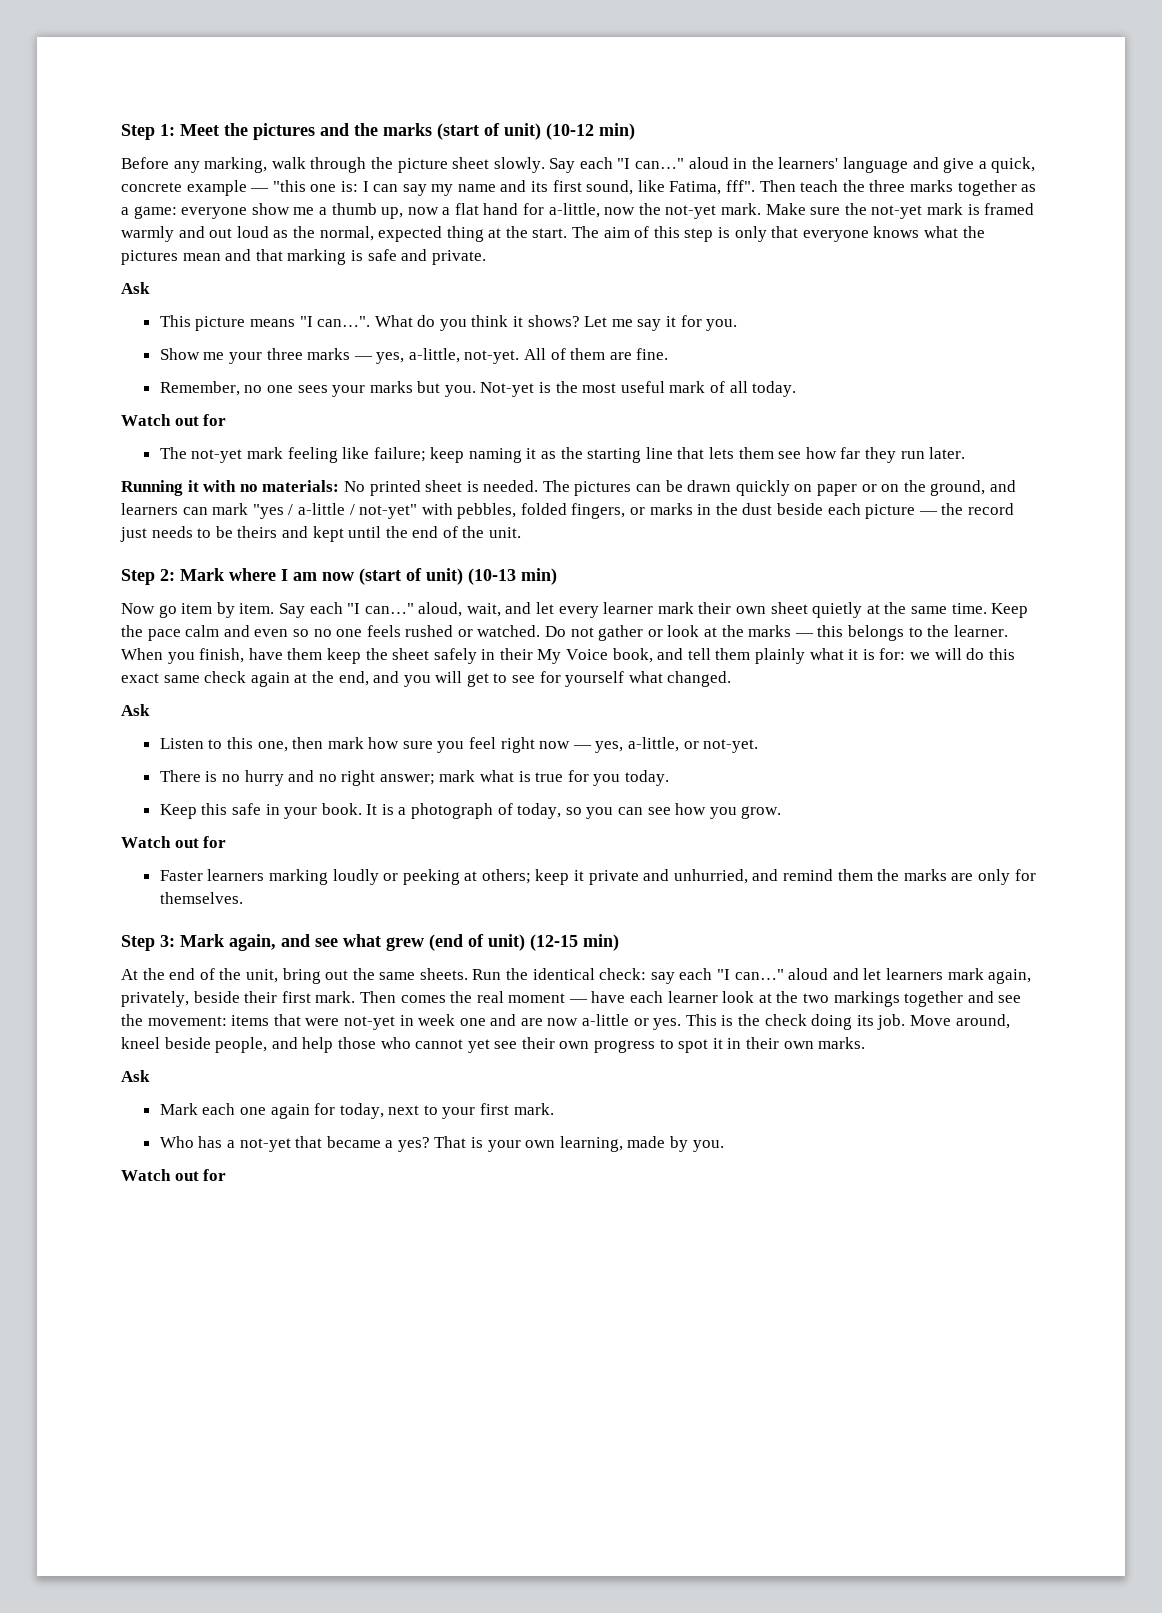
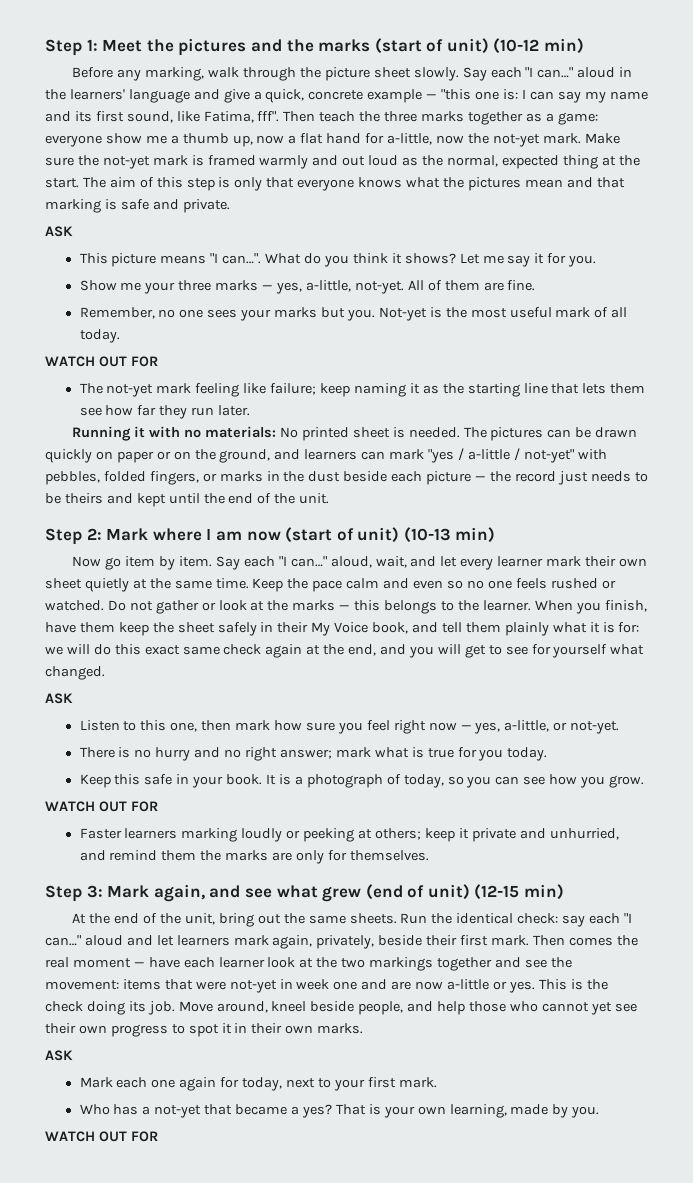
  The aim of this step is only that everyone knows what the pictures mean and that marking is safe and private.
- Ask
+ ASK
  Not-yet is the most useful mark of all today.
- Watch out for
+ WATCH OUT FOR
  When you finish, have them keep the sheet safely in their My Voice book, and tell them plainly what it is for: we will do this exact same check again at the end, and you will get to see for yourself what changed.
- Ask
+ ASK
  It is a photograph of today, so you can see how you grow.
- Watch out for
+ WATCH OUT FOR
  Move around, kneel beside people, and help those who cannot yet see their own progress to spot it in their own marks.
- Ask
+ ASK
  That is your own learning, made by you.
- Watch out for
+ WATCH OUT FOR

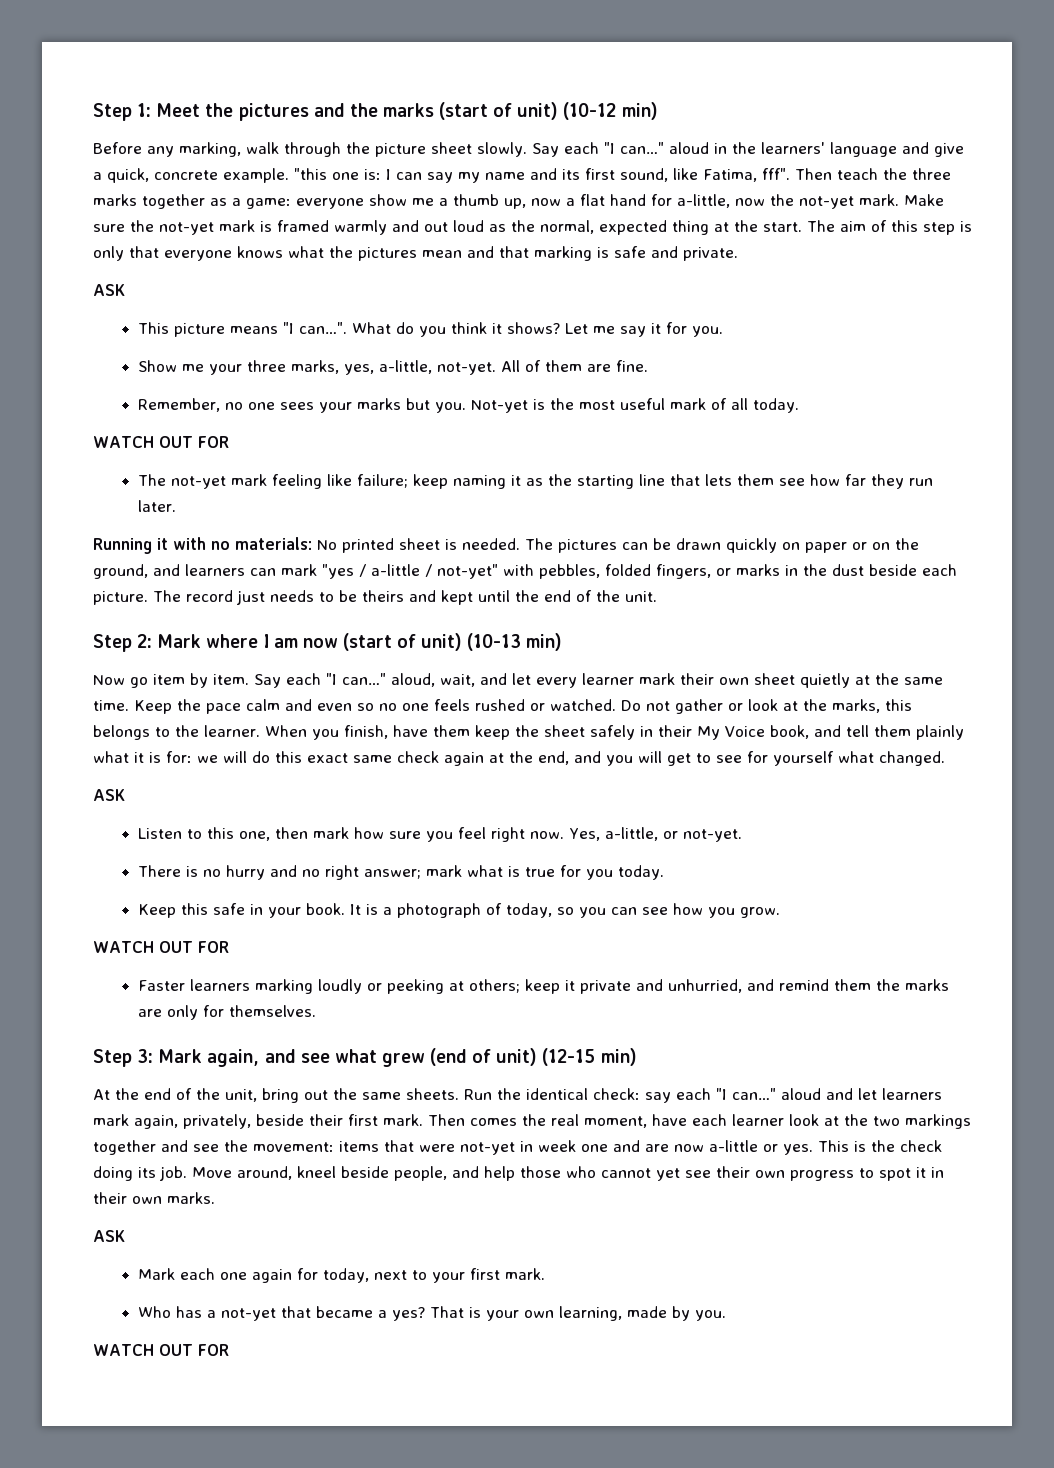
- Say each "I can…" aloud in the learners' language and give a quick, concrete example — "this one is: I can say my name and its first sound, like Fatima, fff".
+ Say each "I can…" aloud in the learners' language and give a quick, concrete example. "this one is: I can say my name and its first sound, like Fatima, fff".
- Show me your three marks — yes, a-little, not-yet.
+ Show me your three marks, yes, a-little, not-yet.
- The pictures can be drawn quickly on paper or on the ground, and learners can mark "yes / a-little / not-yet" with pebbles, folded fingers, or marks in the dust beside each picture — the record just needs to be theirs and kept until the end of the unit.
+ The pictures can be drawn quickly on paper or on the ground, and learners can mark "yes / a-little / not-yet" with pebbles, folded fingers, or marks in the dust beside each picture. The record just needs to be theirs and kept until the end of the unit.
- Do not gather or look at the marks — this belongs to the learner.
+ Do not gather or look at the marks, this belongs to the learner.
- Listen to this one, then mark how sure you feel right now — yes, a-little, or not-yet.
+ Listen to this one, then mark how sure you feel right now. Yes, a-little, or not-yet.
- Then comes the real moment — have each learner look at the two markings together and see the movement: items that were not-yet in week one and are now a-little or yes.
+ Then comes the real moment, have each learner look at the two markings together and see the movement: items that were not-yet in week one and are now a-little or yes.

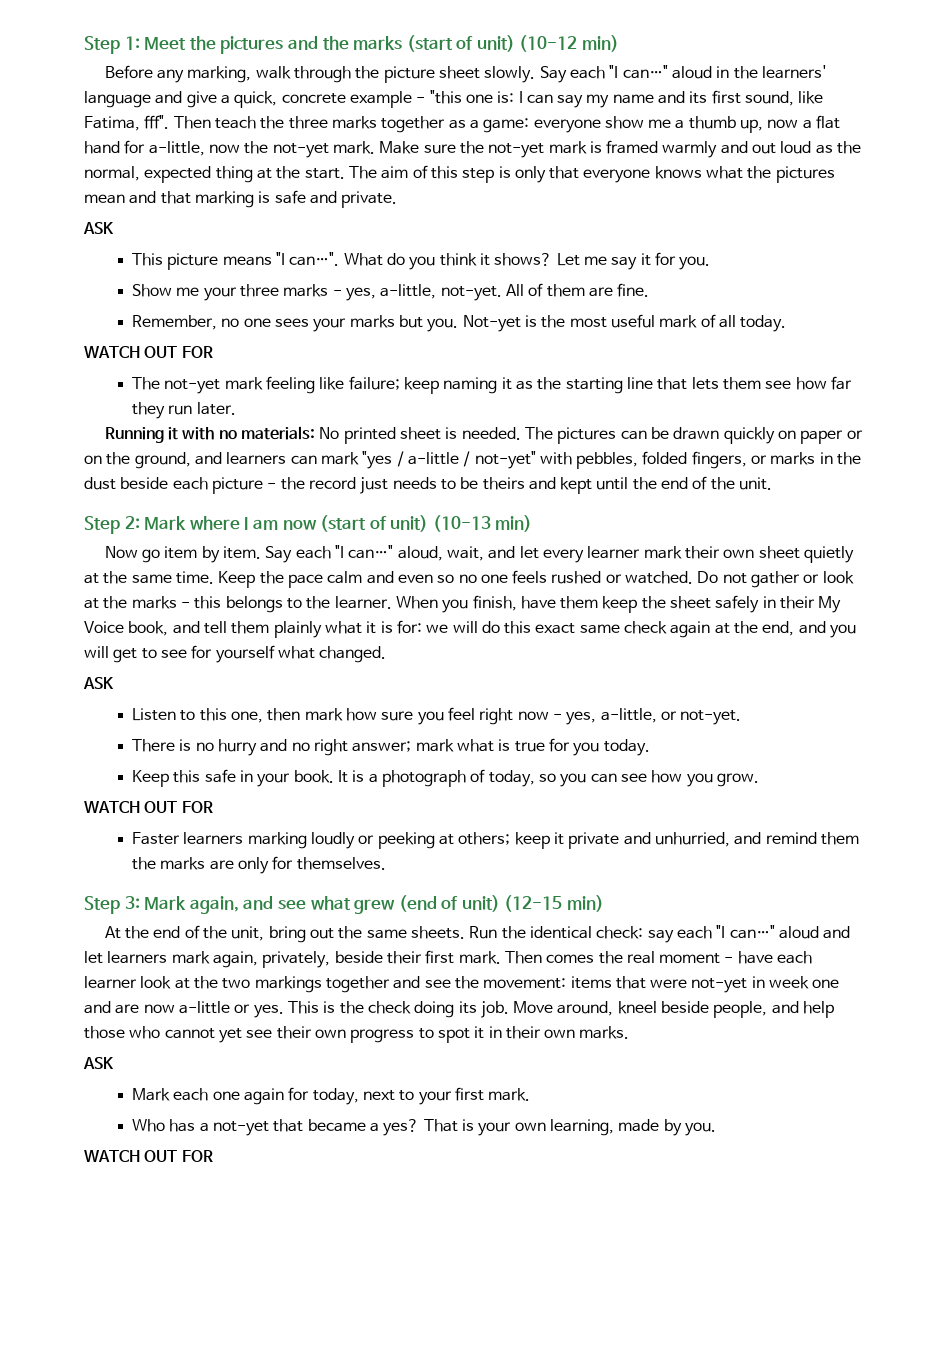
- Say each "I can…" aloud in the learners' language and give a quick, concrete example. "this one is: I can say my name and its first sound, like Fatima, fff".
+ Say each "I can…" aloud in the learners' language and give a quick, concrete example - "this one is: I can say my name and its first sound, like Fatima, fff".
- Show me your three marks, yes, a-little, not-yet.
+ Show me your three marks - yes, a-little, not-yet.
- The pictures can be drawn quickly on paper or on the ground, and learners can mark "yes / a-little / not-yet" with pebbles, folded fingers, or marks in the dust beside each picture. The record just needs to be theirs and kept until the end of the unit.
+ The pictures can be drawn quickly on paper or on the ground, and learners can mark "yes / a-little / not-yet" with pebbles, folded fingers, or marks in the dust beside each picture - the record just needs to be theirs and kept until the end of the unit.
- Do not gather or look at the marks, this belongs to the learner.
+ Do not gather or look at the marks - this belongs to the learner.
- Listen to this one, then mark how sure you feel right now. Yes, a-little, or not-yet.
+ Listen to this one, then mark how sure you feel right now - yes, a-little, or not-yet.
- Then comes the real moment, have each learner look at the two markings together and see the movement: items that were not-yet in week one and are now a-little or yes.
+ Then comes the real moment - have each learner look at the two markings together and see the movement: items that were not-yet in week one and are now a-little or yes.

